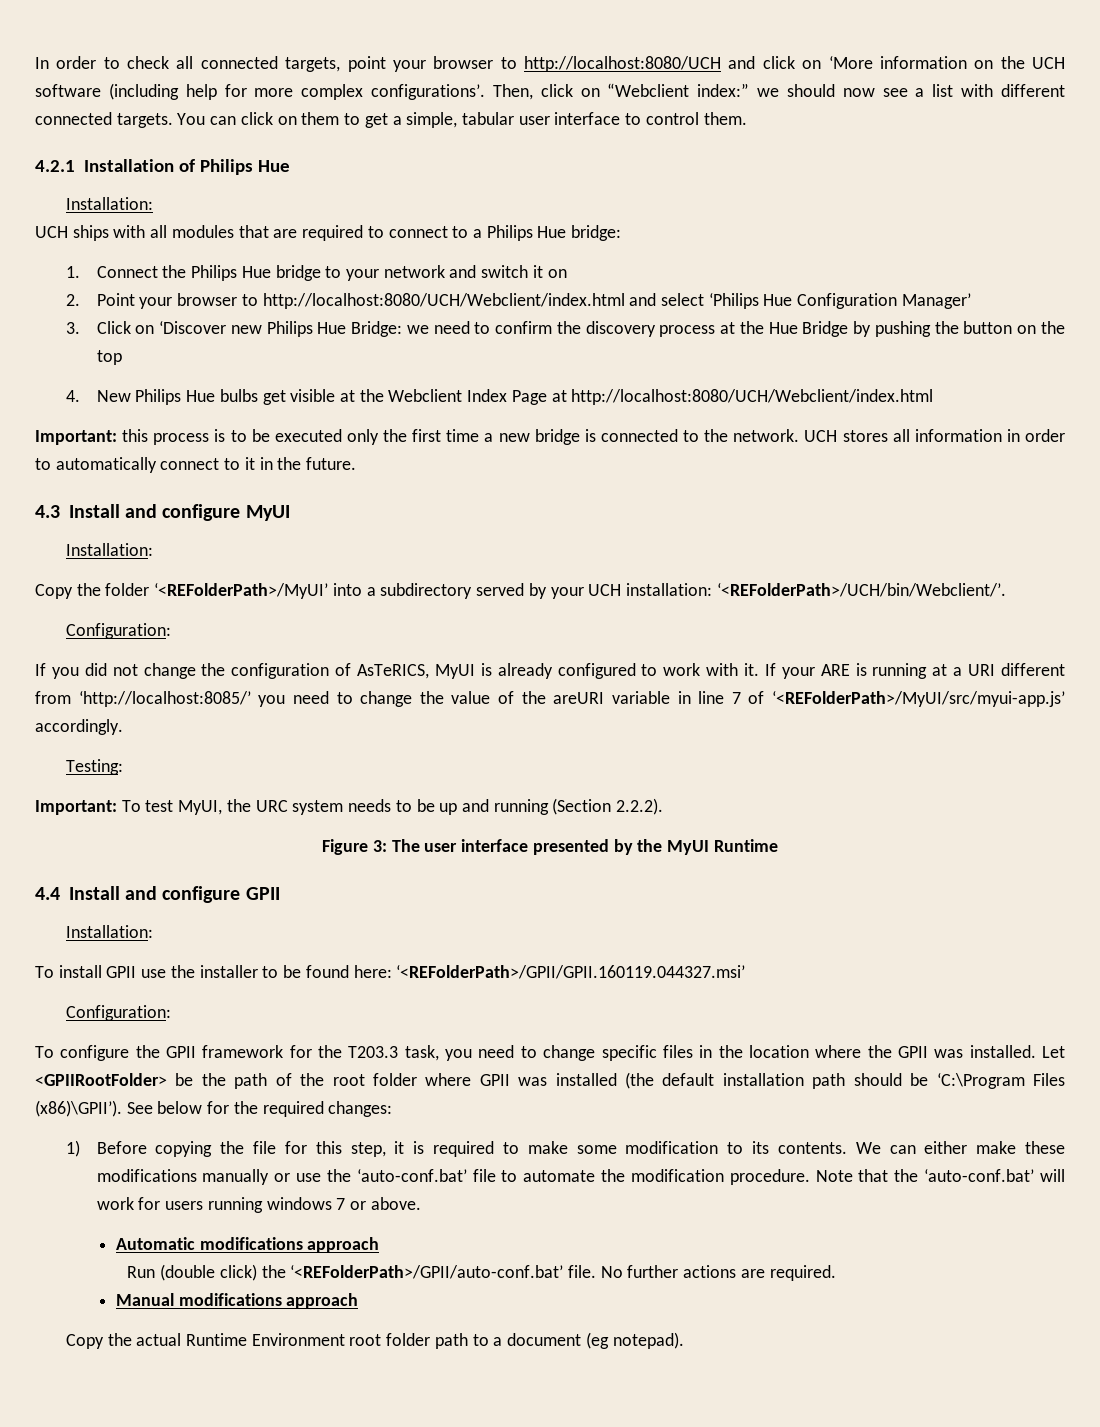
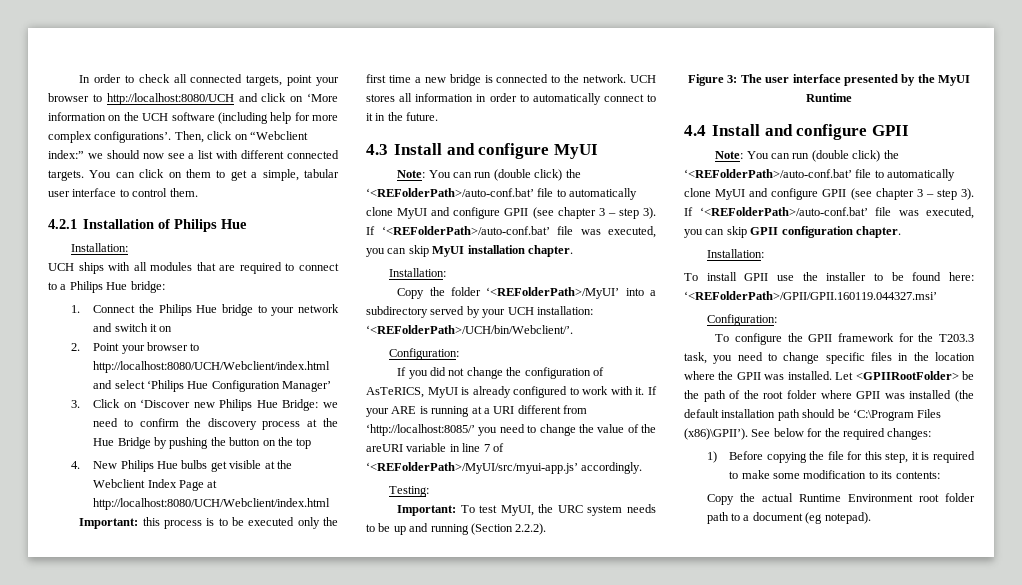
+ Note: You can run (double click) the ‘<REFolderPath>/auto-conf.bat’ file to automatically clone MyUI and configure GPII (see chapter 3 – step 3). If ‘<REFolderPath>/auto-conf.bat’ file was executed, you can skip MyUI installation chapter.
+ Note: You can run (double click) the ‘<REFolderPath>/auto-conf.bat’ file to automatically clone MyUI and configure GPII (see chapter 3 – step 3). If ‘<REFolderPath>/auto-conf.bat’ file was executed, you can skip GPII configuration chapter.
- 1) Before copying the file for this step, it is required to make some modification to its contents. We can either make these modifications manually or use the ‘auto-conf.bat’ file to automate the modification procedure. Note that the ‘auto-conf.bat’ will work for users running windows 7 or above.
- Automatic modifications approach
- Run (double click) the ‘<REFolderPath>/GPII/auto-conf.bat’ file. No further actions are required.
- Manual modifications approach
+ 1) Before copying the file for this step, it is required to make some modification to its contents:

